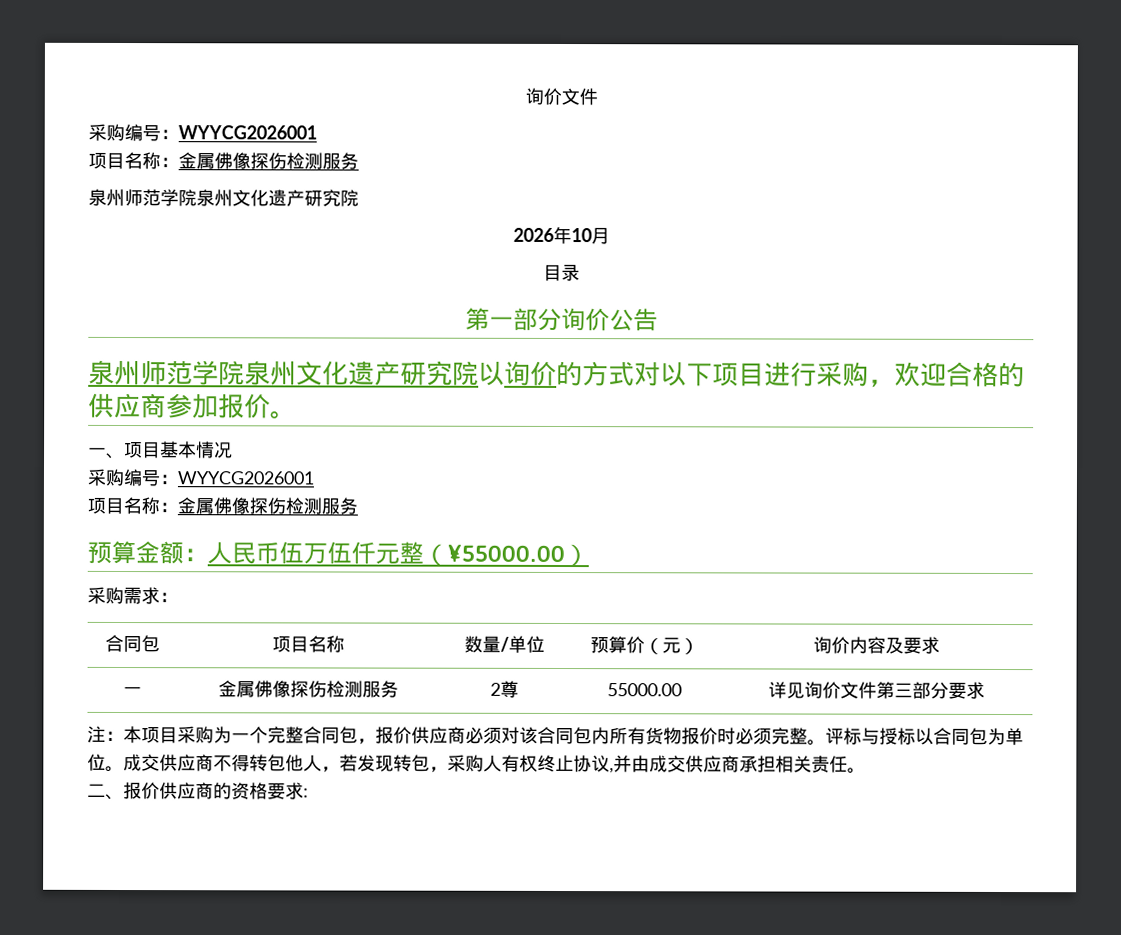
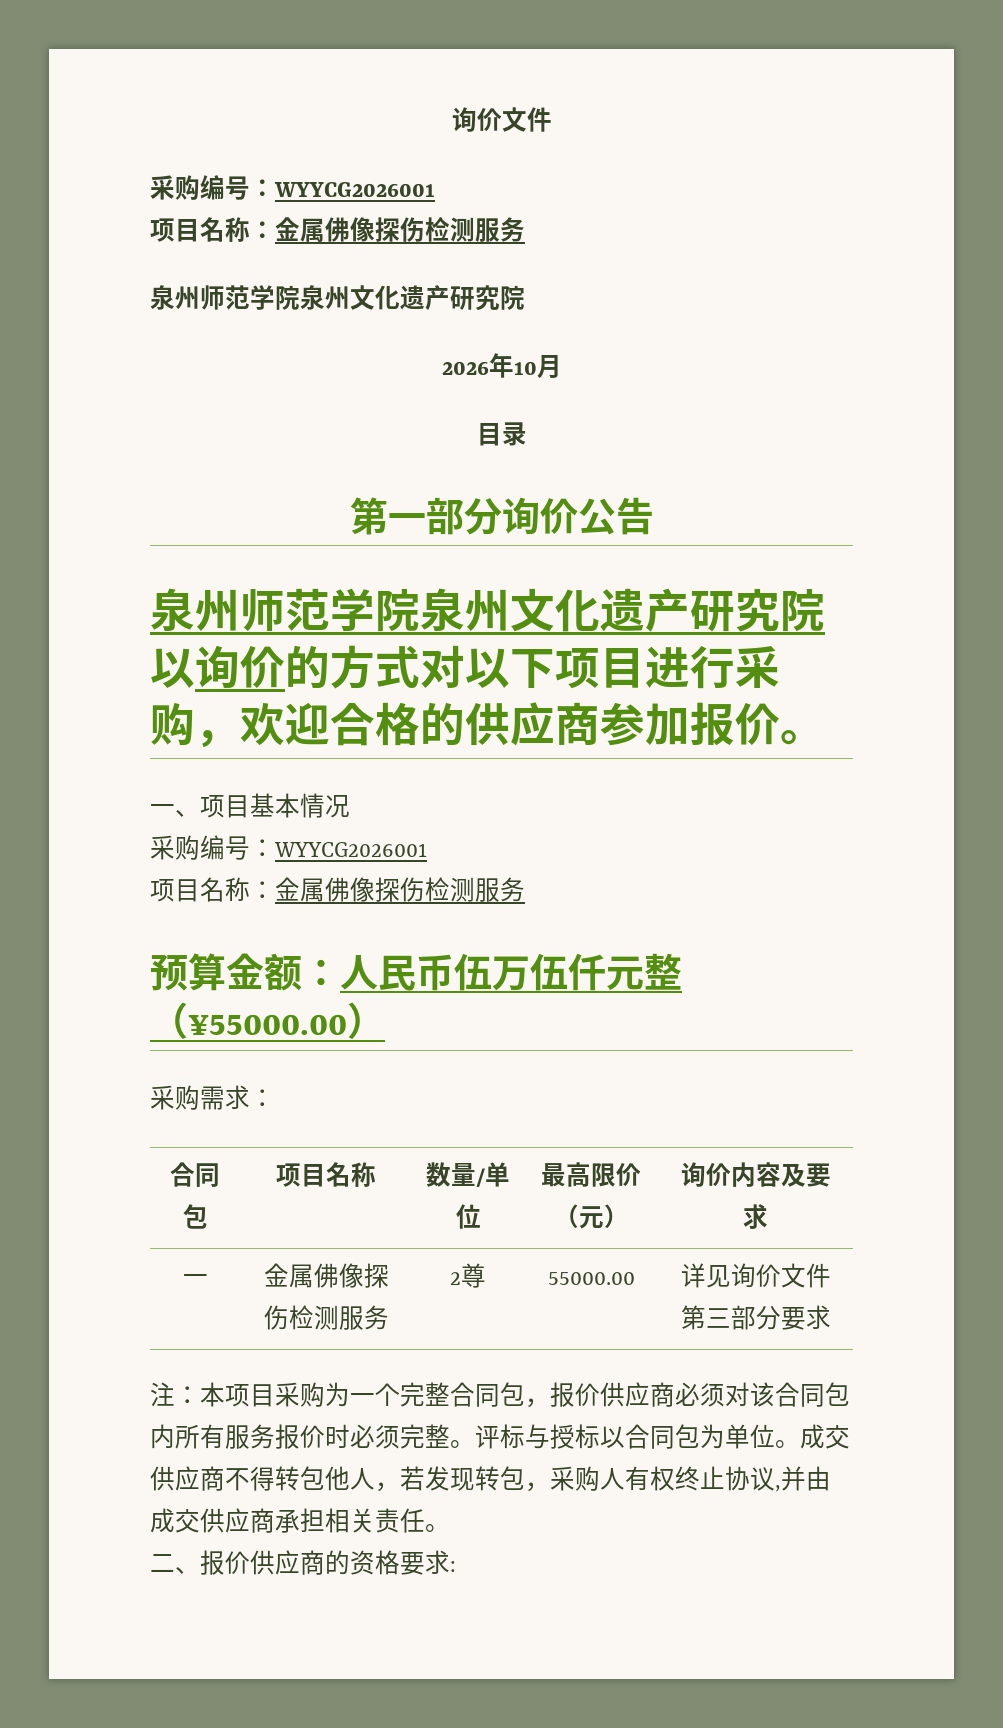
- 合同包 | 项目名称 | 数量/单位 | 预算价（元） | 询价内容及要求
+ 合同包 | 项目名称 | 数量/单位 | 最高限价（元） | 询价内容及要求
- 注：本项目采购为一个完整合同包，报价供应商必须对该合同包内所有货物报价时必须完整。
+ 注：本项目采购为一个完整合同包，报价供应商必须对该合同包内所有服务报价时必须完整。

